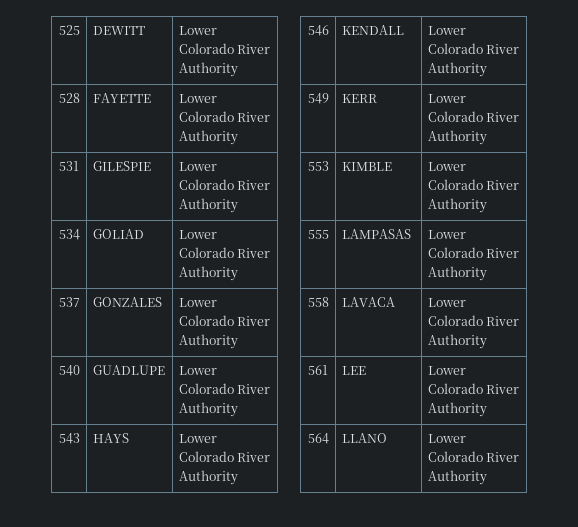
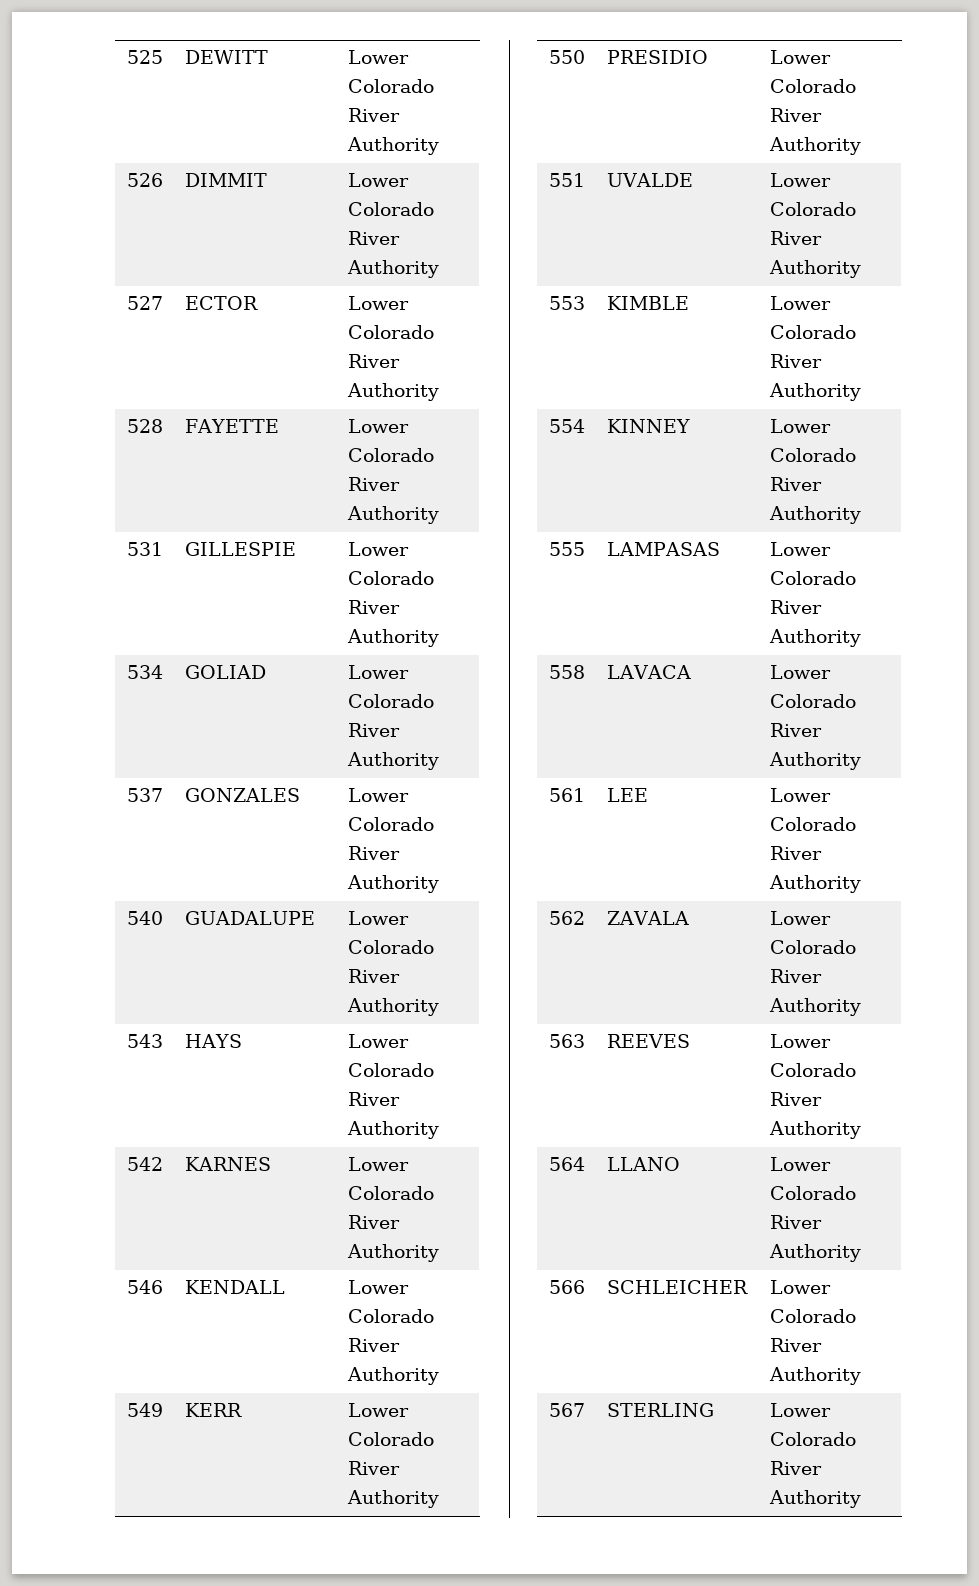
+ 526 | DIMMIT | Lower Colorado River Authority
+ 527 | ECTOR | Lower Colorado River Authority
- 531 | GILESPIE | Lower Colorado River Authority
+ 531 | GILLESPIE | Lower Colorado River Authority
- 540 | GUADLUPE | Lower Colorado River Authority
+ 540 | GUADALUPE | Lower Colorado River Authority
+ 542 | KARNES | Lower Colorado River Authority
+ 550 | PRESIDIO | Lower Colorado River Authority
+ 551 | UVALDE | Lower Colorado River Authority
+ 554 | KINNEY | Lower Colorado River Authority
+ 562 | ZAVALA | Lower Colorado River Authority
+ 563 | REEVES | Lower Colorado River Authority
+ 566 | SCHLEICHER | Lower Colorado River Authority
+ 567 | STERLING | Lower Colorado River Authority

